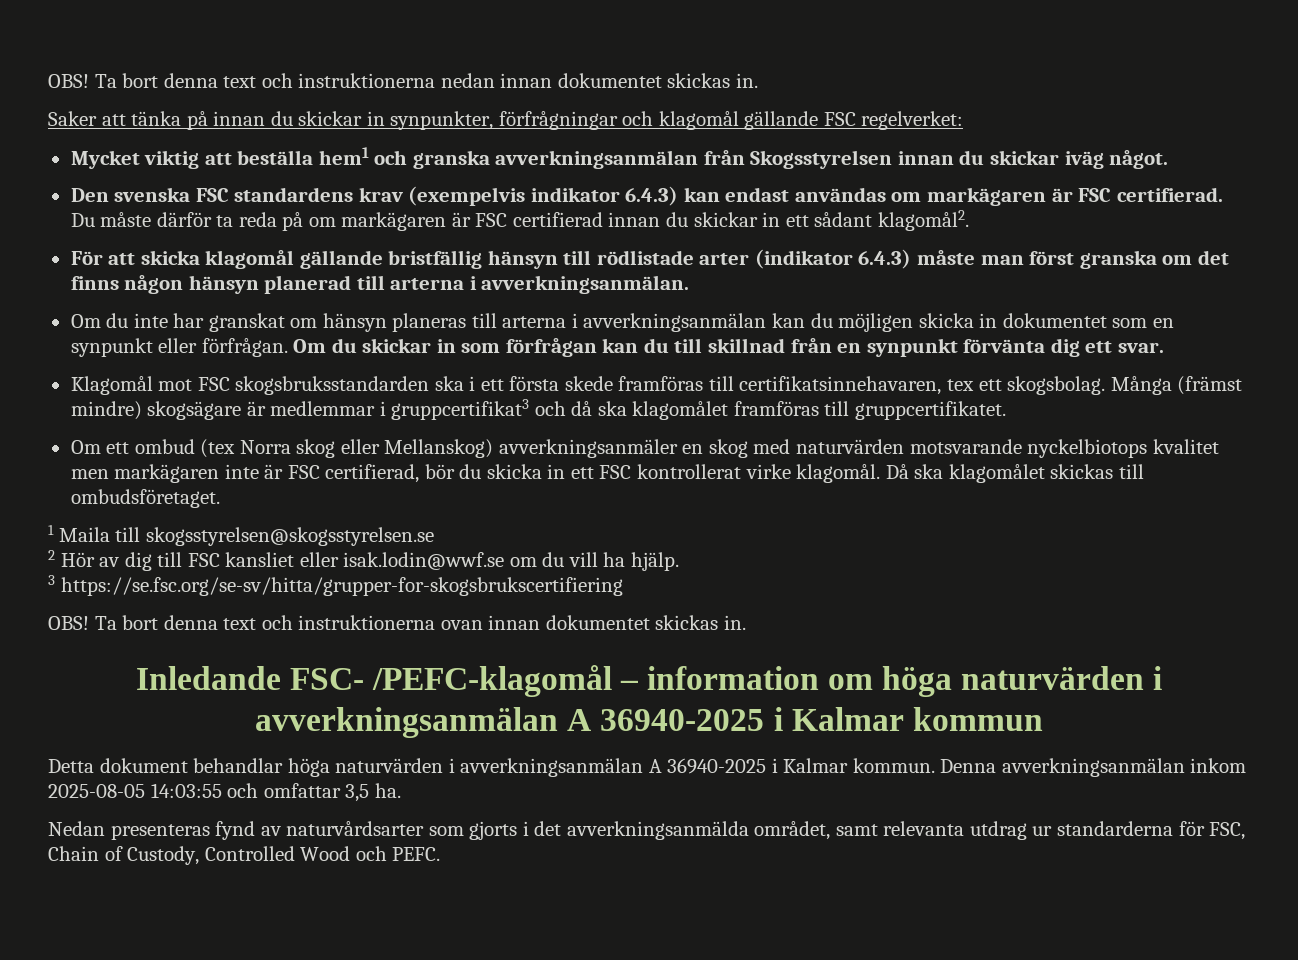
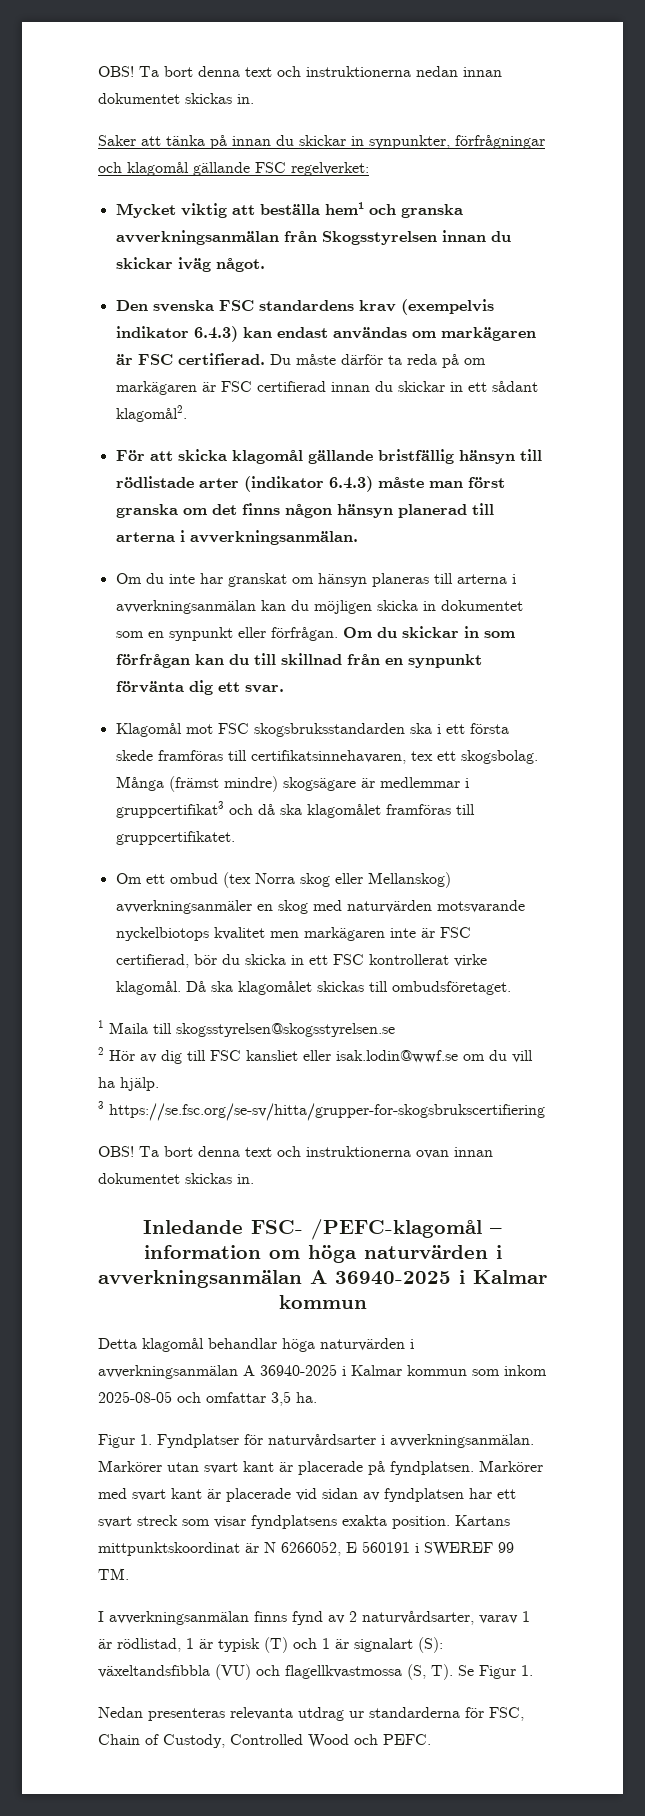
- Detta dokument behandlar höga naturvärden i avverkningsanmälan A 36940-2025 i Kalmar kommun. Denna avverkningsanmälan inkom 2025-08-05 14:03:55 och omfattar 3,5 ha.
+ Detta klagomål behandlar höga naturvärden i avverkningsanmälan A 36940-2025 i Kalmar kommun som inkom 2025-08-05 och omfattar 3,5 ha.
- Nedan presenteras fynd av naturvårdsarter som gjorts i det avverkningsanmälda området, samt relevanta utdrag ur standarderna för FSC, Chain of Custody, Controlled Wood och PEFC.
+ Figur 1. Fyndplatser för naturvårdsarter i avverkningsanmälan. Markörer utan svart kant är placerade på fyndplatsen. Markörer med svart kant är placerade vid sidan av fyndplatsen har ett svart streck som visar fyndplatsens exakta position. Kartans mittpunktskoordinat är N 6266052, E 560191 i SWEREF 99 TM.
+ I avverkningsanmälan finns fynd av 2 naturvårdsarter, varav 1 är rödlistad, 1 är typisk (T) och 1 är signalart (S): växeltandsfibbla (VU) och flagellkvastmossa (S, T). Se Figur 1.
+ Nedan presenteras relevanta utdrag ur standarderna för FSC, Chain of Custody, Controlled Wood och PEFC.

